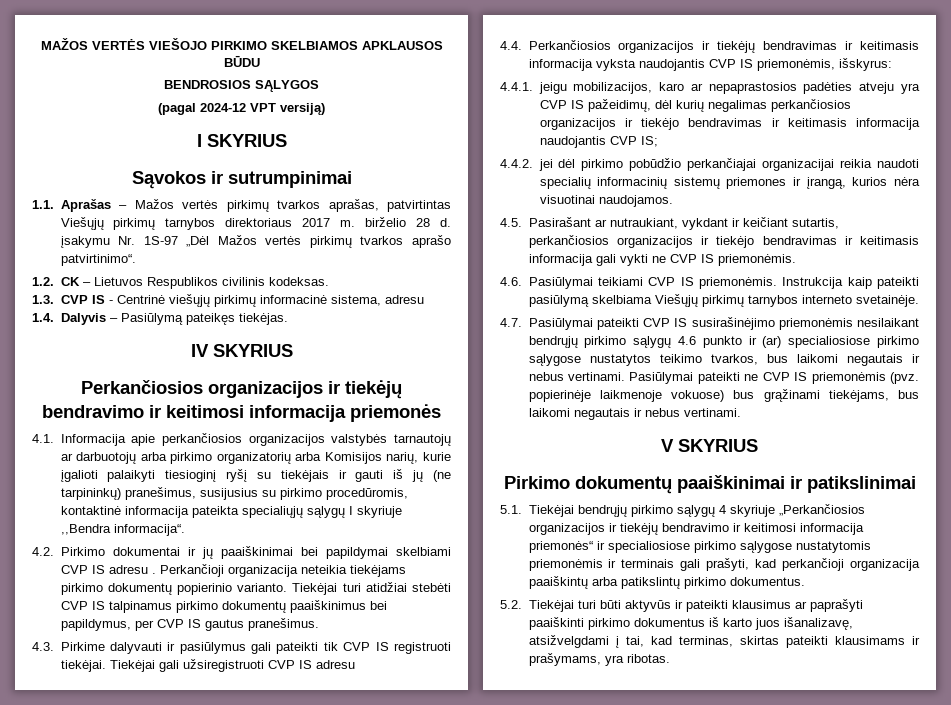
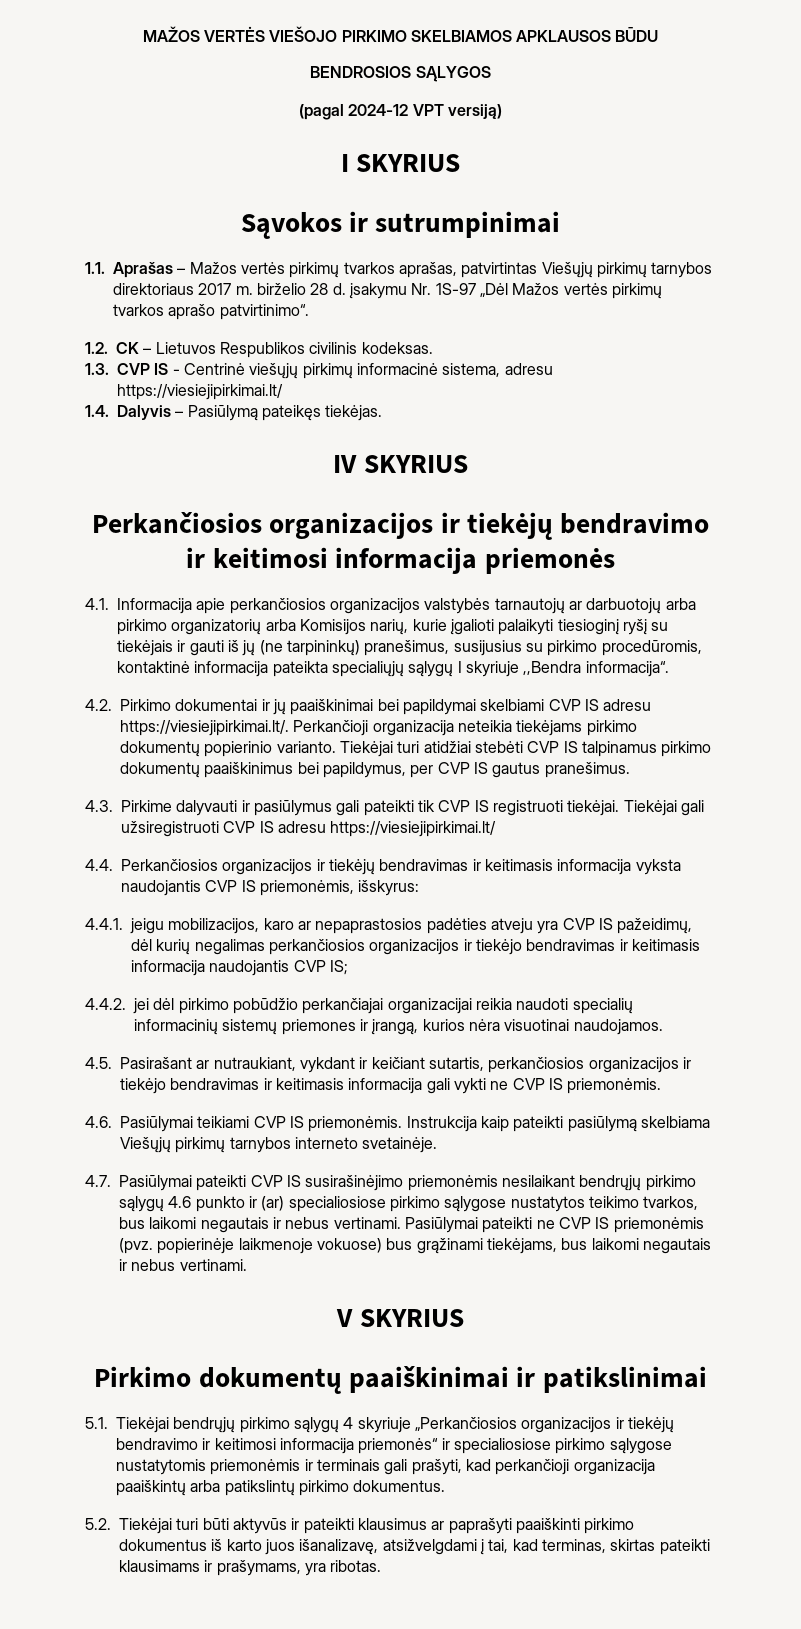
- 1.3. CVP IS - Centrinė viešųjų pirkimų informacinė sistema, adresu
+ 1.3. CVP IS - Centrinė viešųjų pirkimų informacinė sistema, adresu https://viesiejipirkimai.lt/
- 4.2. Pirkimo dokumentai ir jų paaiškinimai bei papildymai skelbiami CVP IS adresu . Perkančioji organizacija neteikia tiekėjams pirkimo dokumentų popierinio varianto.
+ 4.2. Pirkimo dokumentai ir jų paaiškinimai bei papildymai skelbiami CVP IS adresu https://viesiejipirkimai.lt/. Perkančioji organizacija neteikia tiekėjams pirkimo dokumentų popierinio varianto.
- Tiekėjai gali užsiregistruoti CVP IS adresu
+ Tiekėjai gali užsiregistruoti CVP IS adresu https://viesiejipirkimai.lt/

